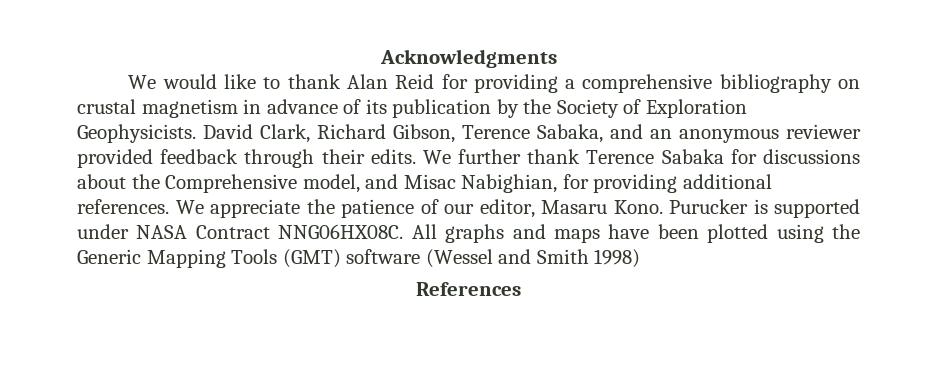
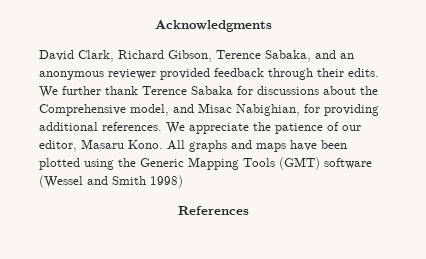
- We would like to thank Alan Reid for providing a comprehensive bibliography on crustal magnetism in advance of its publication by the Society of Exploration Geophysicists.
- Purucker is supported under NASA Contract NNG06HX08C.

